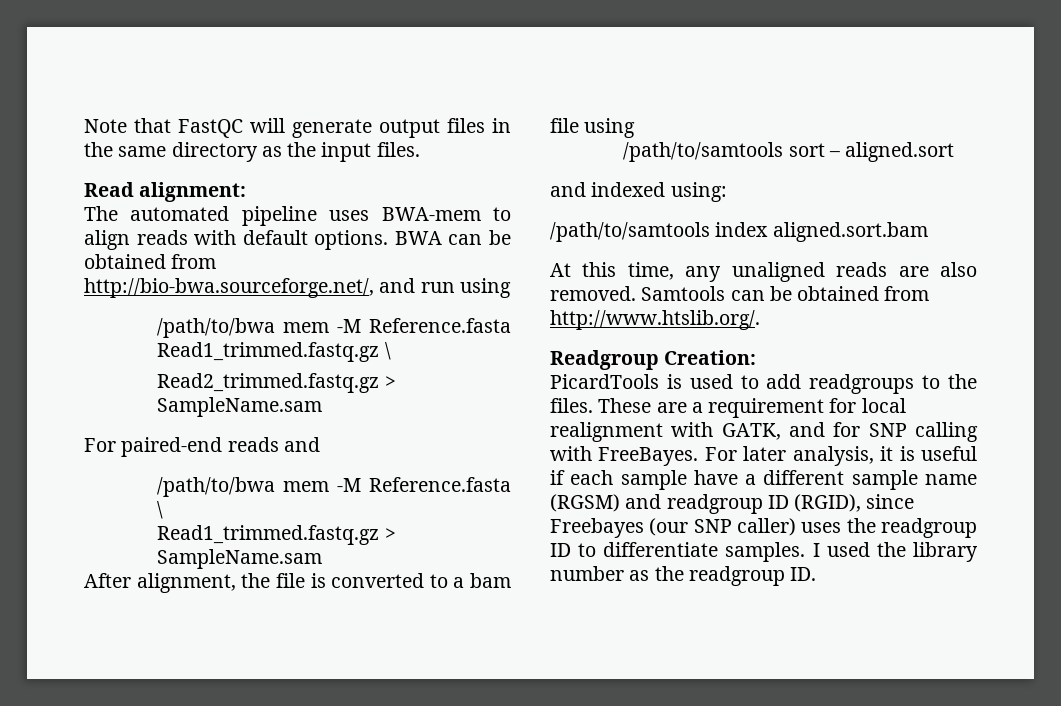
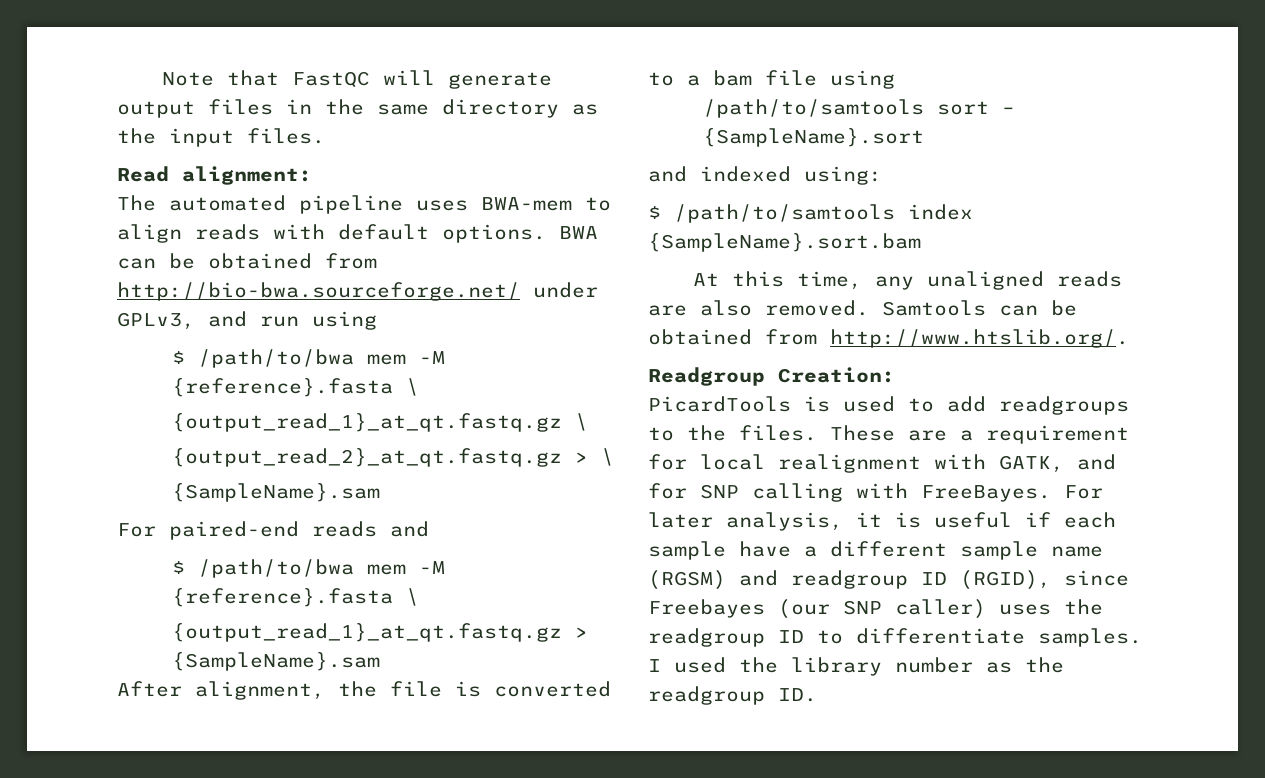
- BWA can be obtained from http://bio-bwa.sourceforge.net/, and run using
- /path/to/bwa mem -M Reference.fasta Read1_trimmed.fastq.gz \
- Read2_trimmed.fastq.gz > SampleName.sam
+ BWA can be obtained from http://bio-bwa.sourceforge.net/ under GPLv3, and run using
+ $ /path/to/bwa mem -M {reference}.fasta \
+ {output_read_1}_at_qt.fastq.gz \
+ {output_read_2}_at_qt.fastq.gz > \
+ {SampleName}.sam
  For paired-end reads and
- /path/to/bwa mem -M Reference.fasta \
- Read1_trimmed.fastq.gz > SampleName.sam
+ $ /path/to/bwa mem -M {reference}.fasta \
+ {output_read_1}_at_qt.fastq.gz > {SampleName}.sam
- /path/to/samtools sort – aligned.sort
+ /path/to/samtools sort – {SampleName}.sort
- /path/to/samtools index aligned.sort.bam
+ $ /path/to/samtools index {SampleName}.sort.bam

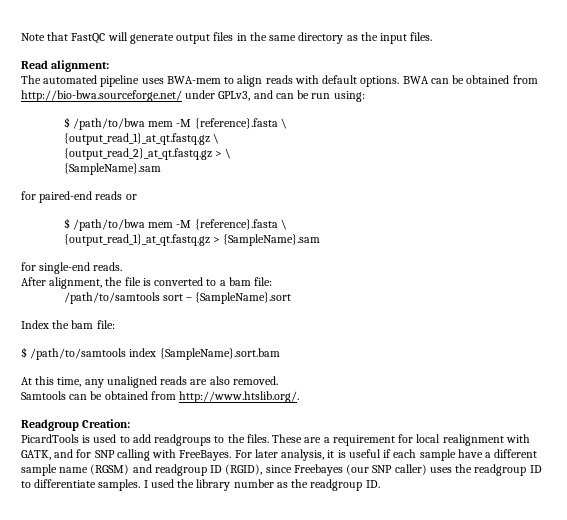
- BWA can be obtained from http://bio-bwa.sourceforge.net/ under GPLv3, and run using
+ BWA can be obtained from http://bio-bwa.sourceforge.net/ under GPLv3, and can be run using:
- For paired-end reads and
+ for paired-end reads or
+ for single-end reads.
- After alignment, the file is converted to a bam file using
+ After alignment, the file is converted to a bam file:
- and indexed using:
+ Index the bam file:
- At this time, any unaligned reads are also removed. Samtools can be obtained from http://www.htslib.org/.
+ At this time, any unaligned reads are also removed.
+ Samtools can be obtained from http://www.htslib.org/.

